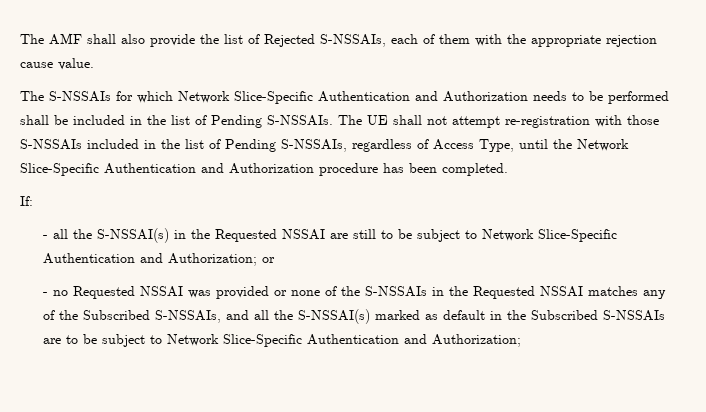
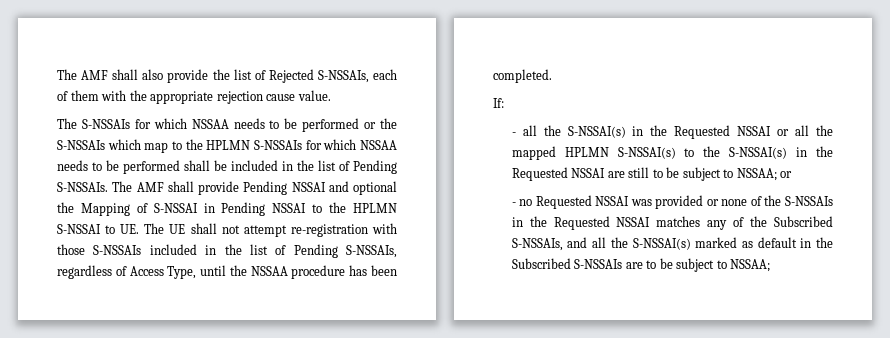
- The S-NSSAIs for which Network Slice-Specific Authentication and Authorization needs to be performed shall be included in the list of Pending S-NSSAIs.
+ The S-NSSAIs for which NSSAA needs to be performed or the S-NSSAIs which map to the HPLMN S-NSSAIs for which NSSAA needs to be performed shall be included in the list of Pending S-NSSAIs.
- The UE shall not attempt re-registration with those S-NSSAIs included in the list of Pending S-NSSAIs, regardless of Access Type, until the Network Slice-Specific Authentication and Authorization procedure has been completed.
+ The AMF shall provide Pending NSSAI and optional the Mapping of S-NSSAI in Pending NSSAI to the HPLMN S-NSSAI to UE. The UE shall not attempt re-registration with those S-NSSAIs included in the list of Pending S-NSSAIs, regardless of Access Type, until the NSSAA procedure has been completed.
- - all the S-NSSAI(s) in the Requested NSSAI are still to be subject to Network Slice-Specific Authentication and Authorization; or
+ - all the S-NSSAI(s) in the Requested NSSAI or all the mapped HPLMN S-NSSAI(s) to the S-NSSAI(s) in the Requested NSSAI are still to be subject to NSSAA; or
- - no Requested NSSAI was provided or none of the S-NSSAIs in the Requested NSSAI matches any of the Subscribed S-NSSAIs, and all the S-NSSAI(s) marked as default in the Subscribed S-NSSAIs are to be subject to Network Slice-Specific Authentication and Authorization;
+ - no Requested NSSAI was provided or none of the S-NSSAIs in the Requested NSSAI matches any of the Subscribed S-NSSAIs, and all the S-NSSAI(s) marked as default in the Subscribed S-NSSAIs are to be subject to NSSAA;

